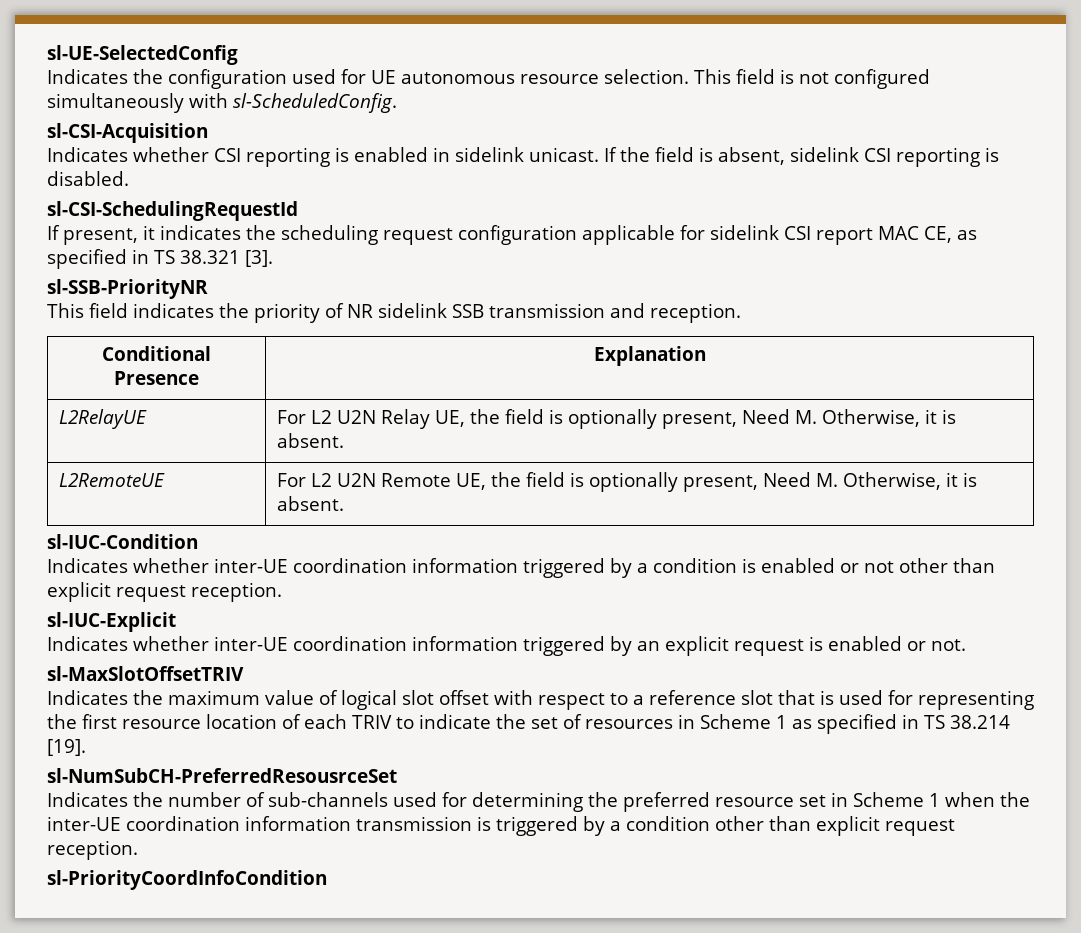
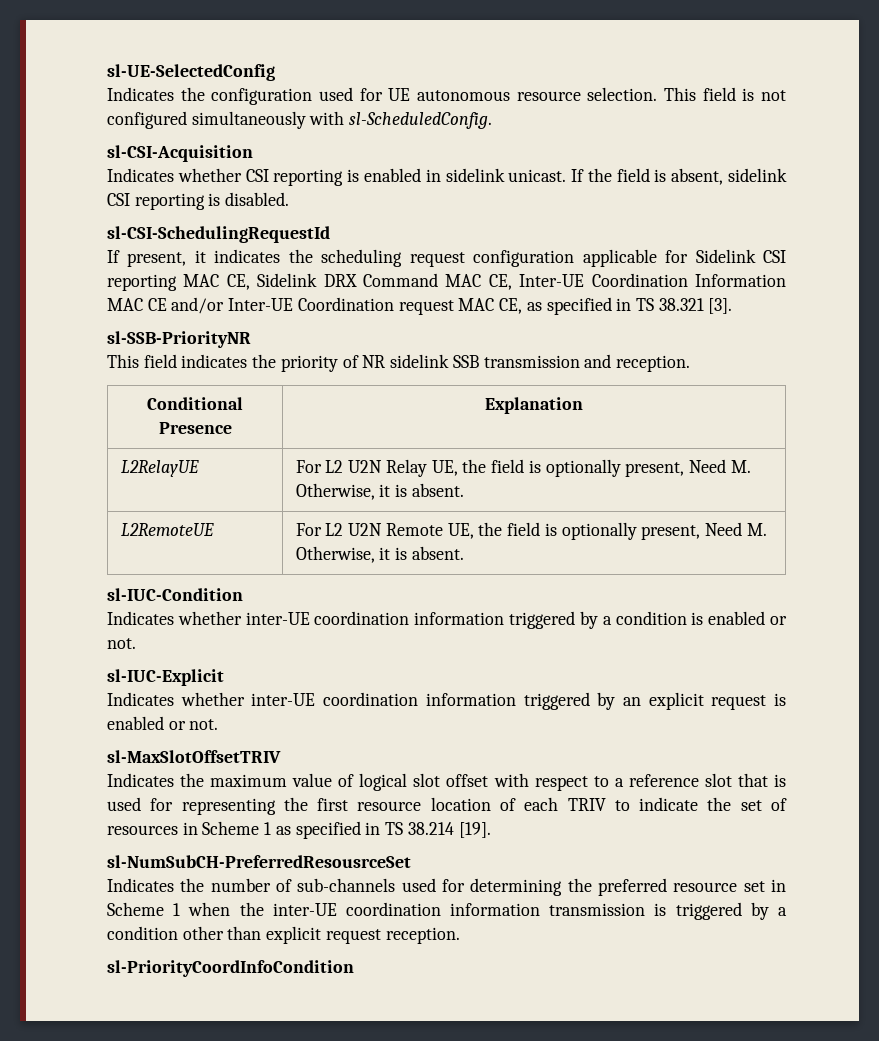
- If present, it indicates the scheduling request configuration applicable for sidelink CSI report MAC CE, as specified in TS 38.321 [3].
+ If present, it indicates the scheduling request configuration applicable for Sidelink CSI reporting MAC CE, Sidelink DRX Command MAC CE, Inter-UE Coordination Information MAC CE and/or Inter-UE Coordination request MAC CE, as specified in TS 38.321 [3].
- Indicates whether inter-UE coordination information triggered by a condition is enabled or not other than explicit request reception.
+ Indicates whether inter-UE coordination information triggered by a condition is enabled or not.

